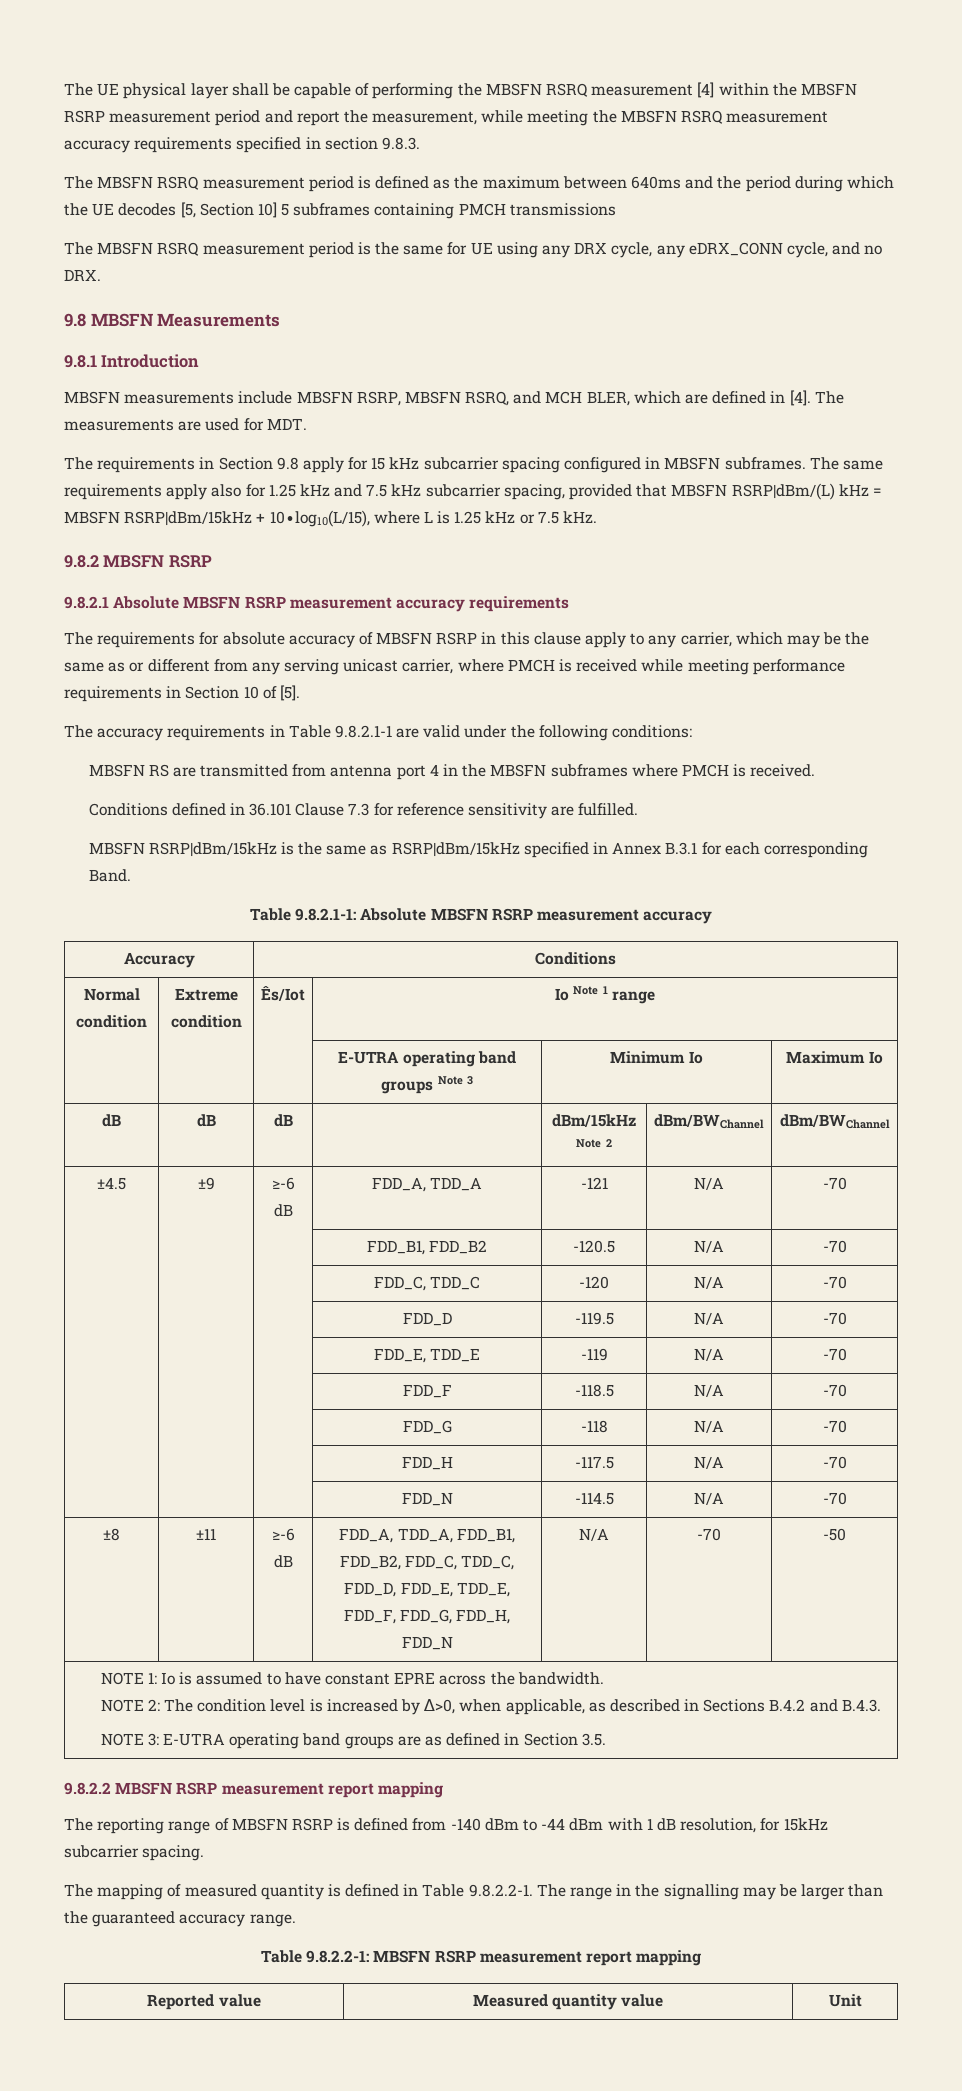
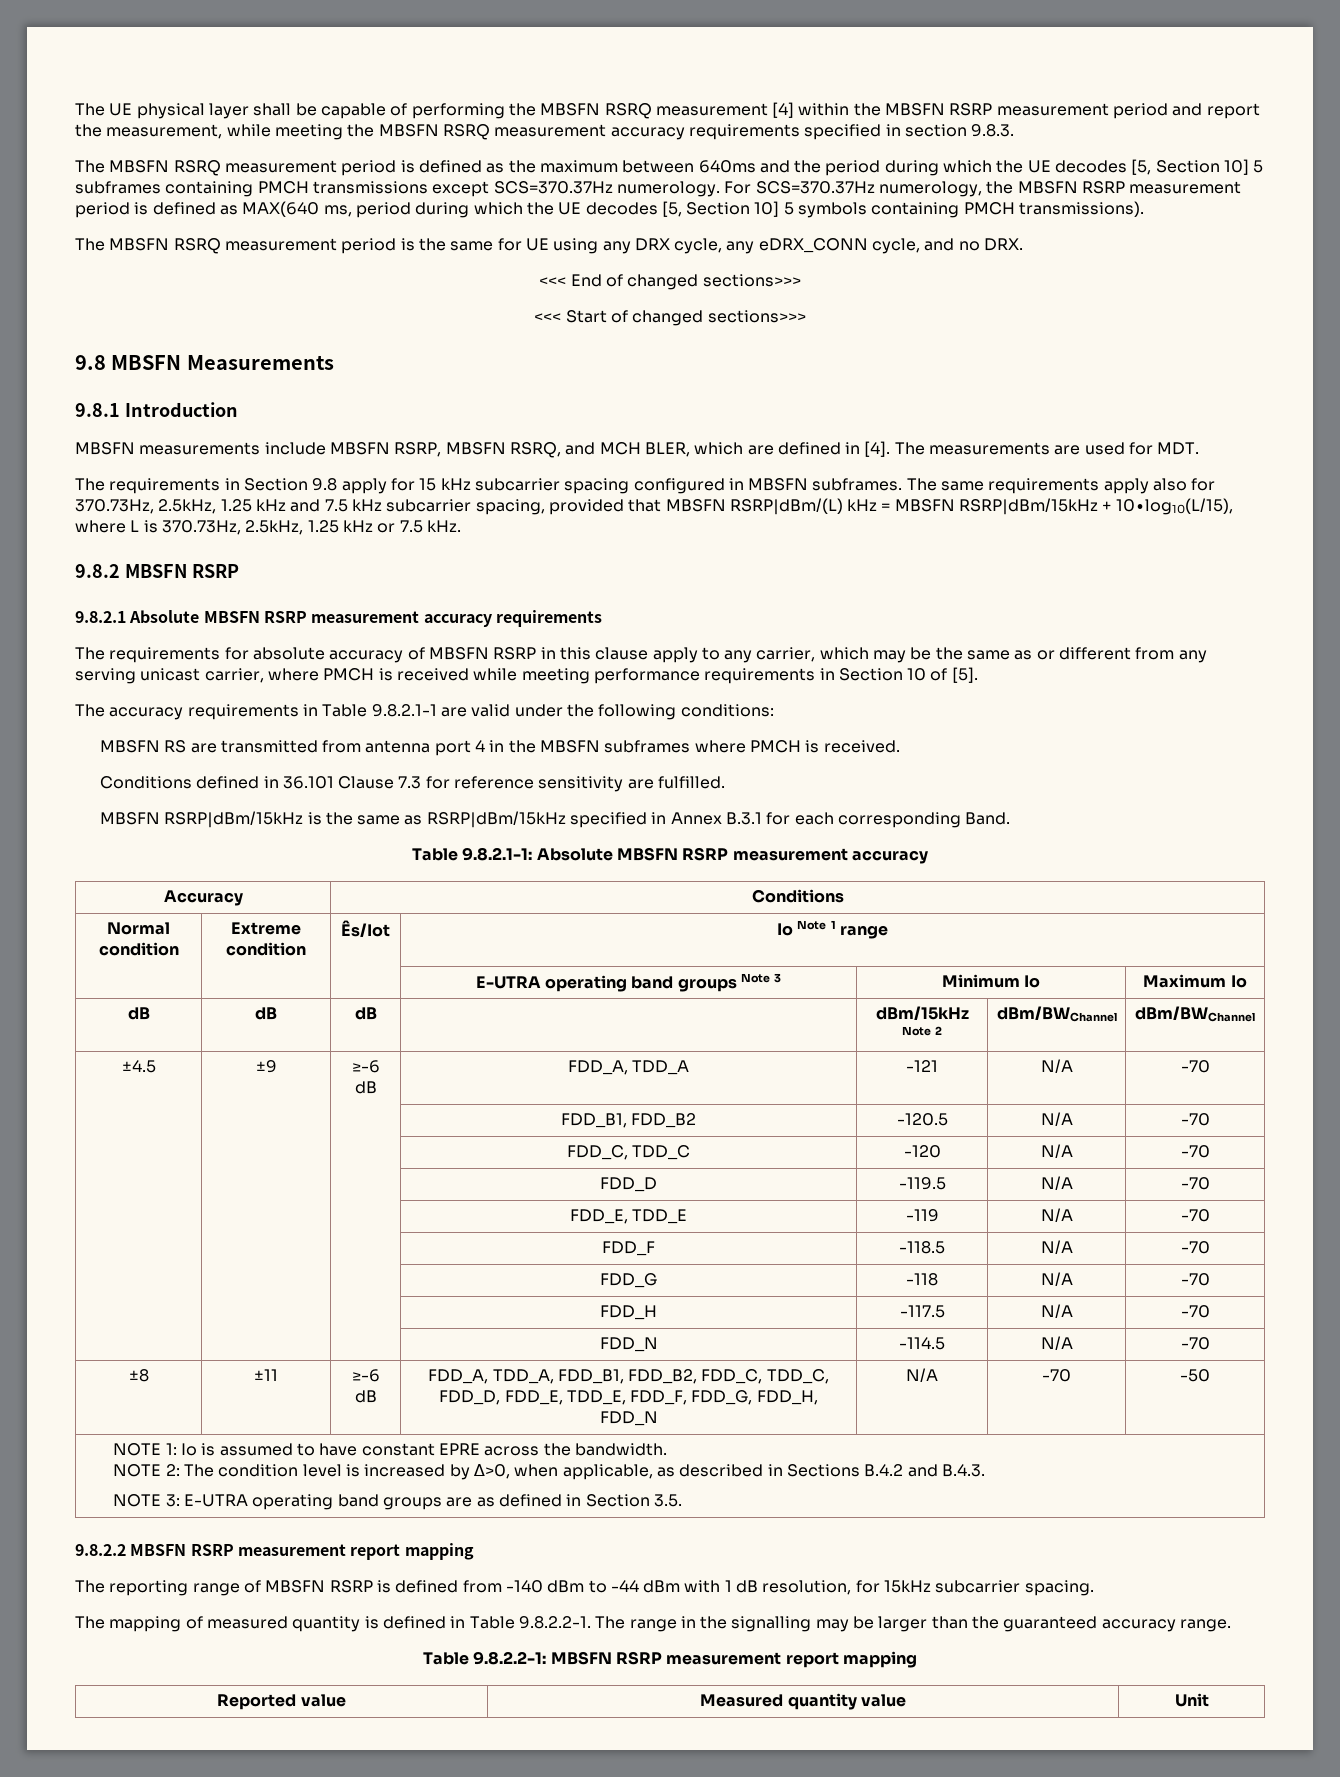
- The MBSFN RSRQ measurement period is defined as the maximum between 640ms and the period during which the UE decodes [5, Section 10] 5 subframes containing PMCH transmissions
+ The MBSFN RSRQ measurement period is defined as the maximum between 640ms and the period during which the UE decodes [5, Section 10] 5 subframes containing PMCH transmissions except SCS=370.37Hz numerology. For SCS=370.37Hz numerology, the MBSFN RSRP measurement period is defined as MAX(640 ms, period during which the UE decodes [5, Section 10] 5 symbols containing PMCH transmissions).
+ <<< End of changed sections>>>
+ <<< Start of changed sections>>>
- The same requirements apply also for 1.25 kHz and 7.5 kHz subcarrier spacing, provided that MBSFN RSRP|dBm/(L) kHz = MBSFN RSRP|dBm/15kHz + 10∙log10(L/15), where L is 1.25 kHz or 7.5 kHz.
+ The same requirements apply also for 370.73Hz, 2.5kHz, 1.25 kHz and 7.5 kHz subcarrier spacing, provided that MBSFN RSRP|dBm/(L) kHz = MBSFN RSRP|dBm/15kHz + 10∙log10(L/15), where L is 370.73Hz, 2.5kHz, 1.25 kHz or 7.5 kHz.

